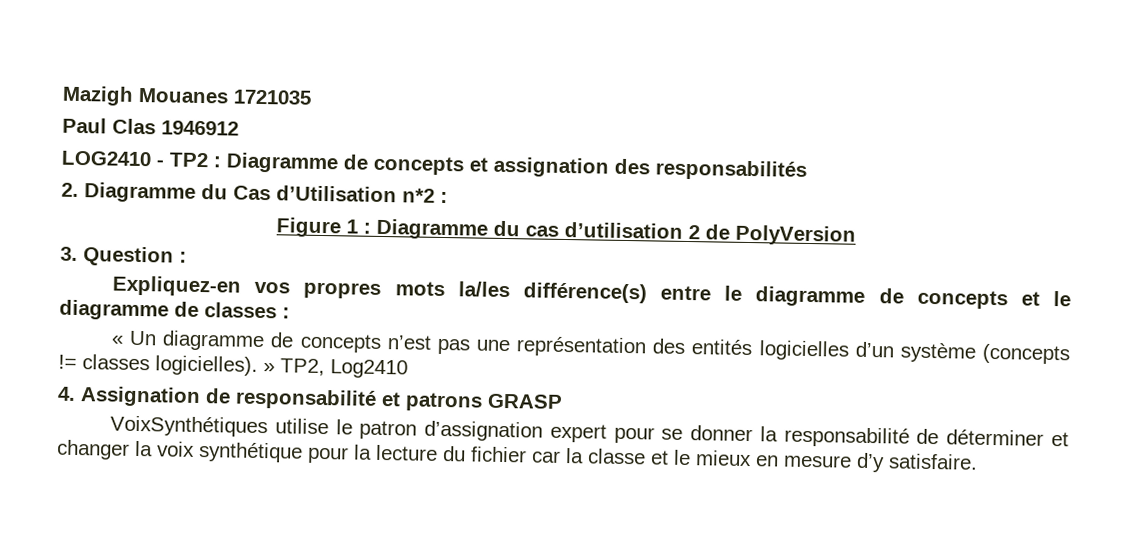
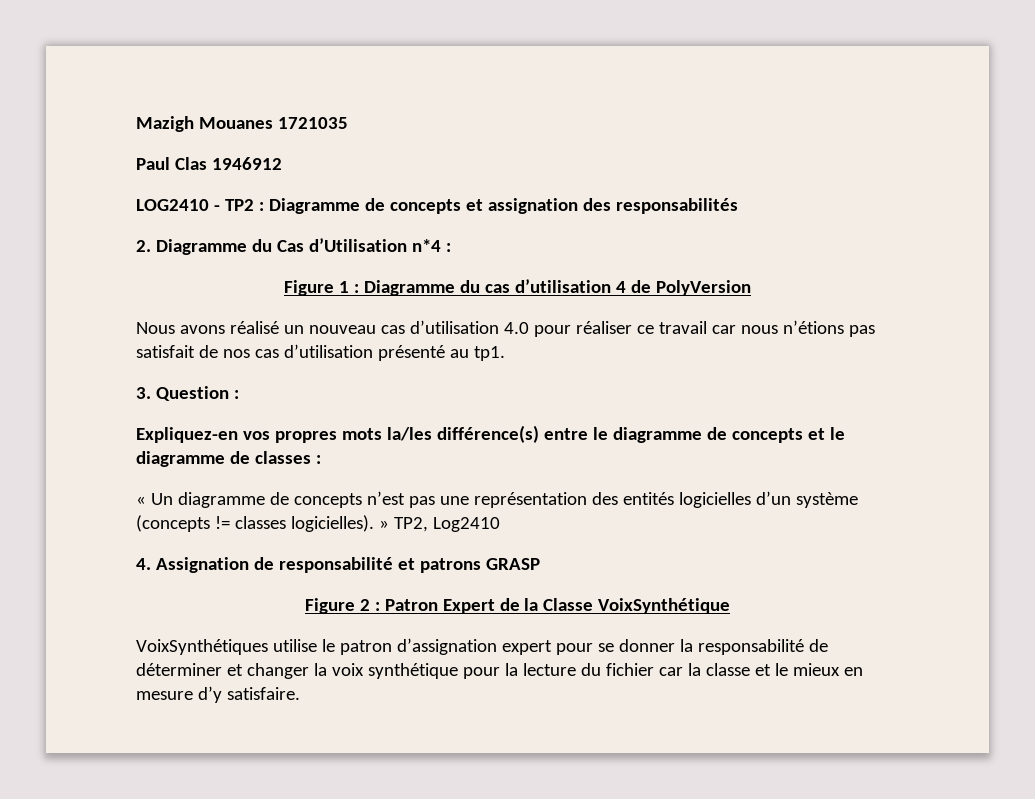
- 2. Diagramme du Cas d’Utilisation n*2 :
+ 2. Diagramme du Cas d’Utilisation n*4 :
- Figure 1 : Diagramme du cas d’utilisation 2 de PolyVersion
+ Figure 1 : Diagramme du cas d’utilisation 4 de PolyVersion
+ Nous avons réalisé un nouveau cas d’utilisation 4.0 pour réaliser ce travail car nous n’étions pas satisfait de nos cas d’utilisation présenté au tp1.
+ Figure 2 : Patron Expert de la Classe VoixSynthétique

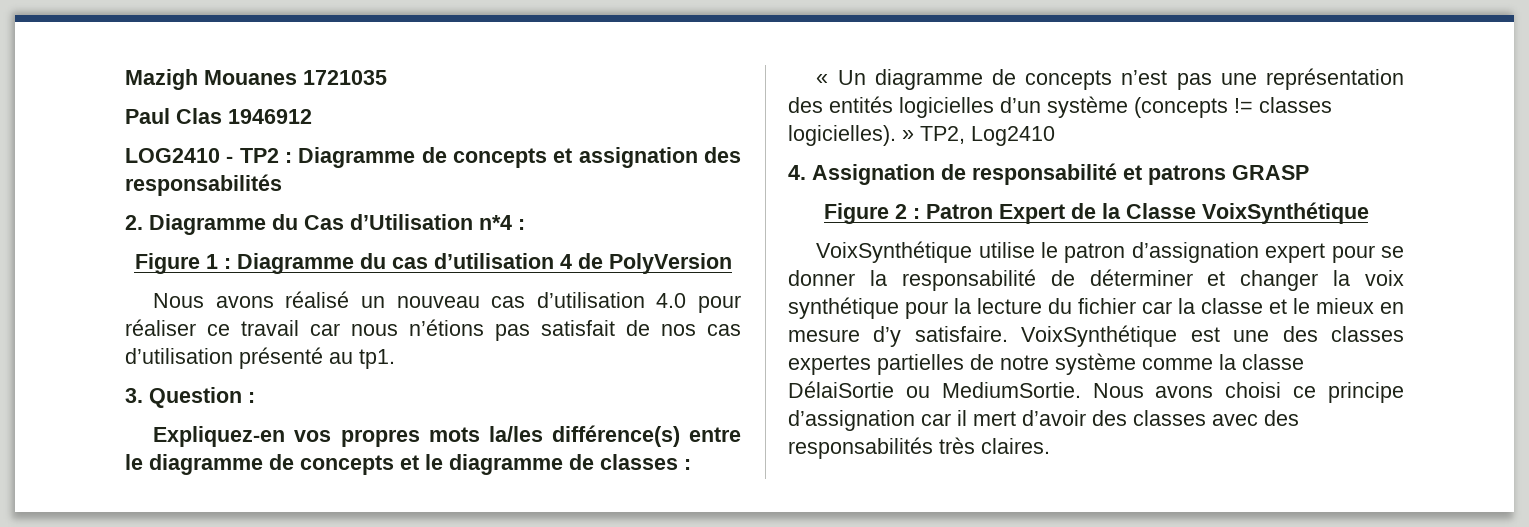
- VoixSynthétiques utilise le patron d’assignation expert pour se donner la responsabilité de déterminer et changer la voix synthétique pour la lecture du fichier car la classe et le mieux en mesure d’y satisfaire.
+ VoixSynthétique utilise le patron d’assignation expert pour se donner la responsabilité de déterminer et changer la voix synthétique pour la lecture du fichier car la classe et le mieux en mesure d’y satisfaire.
+ VoixSynthétique est une des classes expertes partielles de notre système comme la classe DélaiSortie ou MediumSortie. Nous avons choisi ce principe d’assignation car il mert d’avoir des classes avec des responsabilités très claires.

